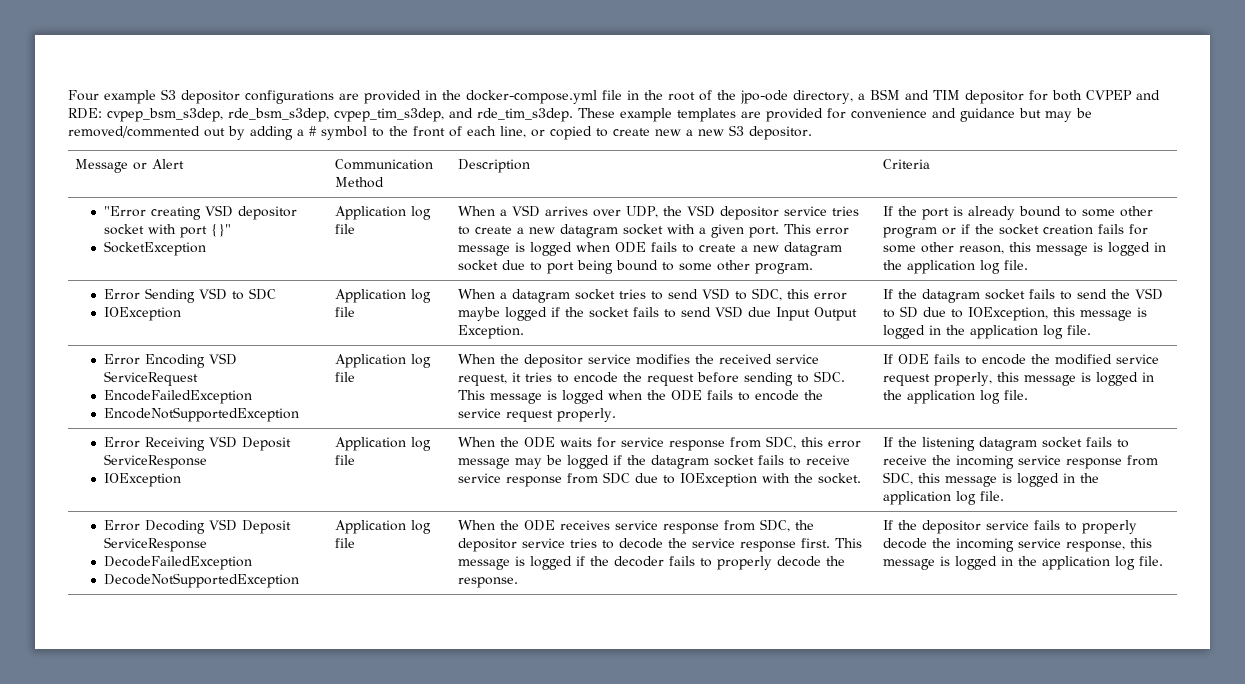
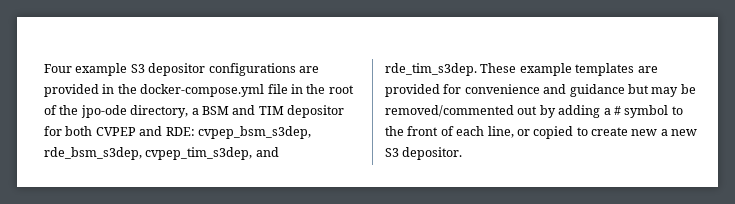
- Message or Alert | Communication Method | Description | Criteria
- "Error creating VSD depositor socket with port {}"
- SocketException | Application log file | When a VSD arrives over UDP, the VSD depositor service tries to create a new datagram socket with a given port. This error message is logged when ODE fails to create a new datagram socket due to port being bound to some other program. | If the port is already bound to some other program or if the socket creation fails for some other reason, this message is logged in the application log file.
- Error Sending VSD to SDC
- IOException | Application log file | When a datagram socket tries to send VSD to SDC, this error maybe logged if the socket fails to send VSD due Input Output Exception. | If the datagram socket fails to send the VSD to SD due to IOException, this message is logged in the application log file.
- Error Encoding VSD ServiceRequest
- EncodeFailedException
- EncodeNotSupportedException | Application log file | When the depositor service modifies the received service request, it tries to encode the request before sending to SDC. This message is logged when the ODE fails to encode the service request properly. | If ODE fails to encode the modified service request properly, this message is logged in the application log file.
- Error Receiving VSD Deposit ServiceResponse
- IOException | Application log file | When the ODE waits for service response from SDC, this error message may be logged if the datagram socket fails to receive service response from SDC due to IOException with the socket. | If the listening datagram socket fails to receive the incoming service response from SDC, this message is logged in the application log file.
- Error Decoding VSD Deposit ServiceResponse
- DecodeFailedException
- DecodeNotSupportedException | Application log file | When the ODE receives service response from SDC, the depositor service tries to decode the service response first. This message is logged if the decoder fails to properly decode the response. | If the depositor service fails to properly decode the incoming service response, this message is logged in the application log file.

